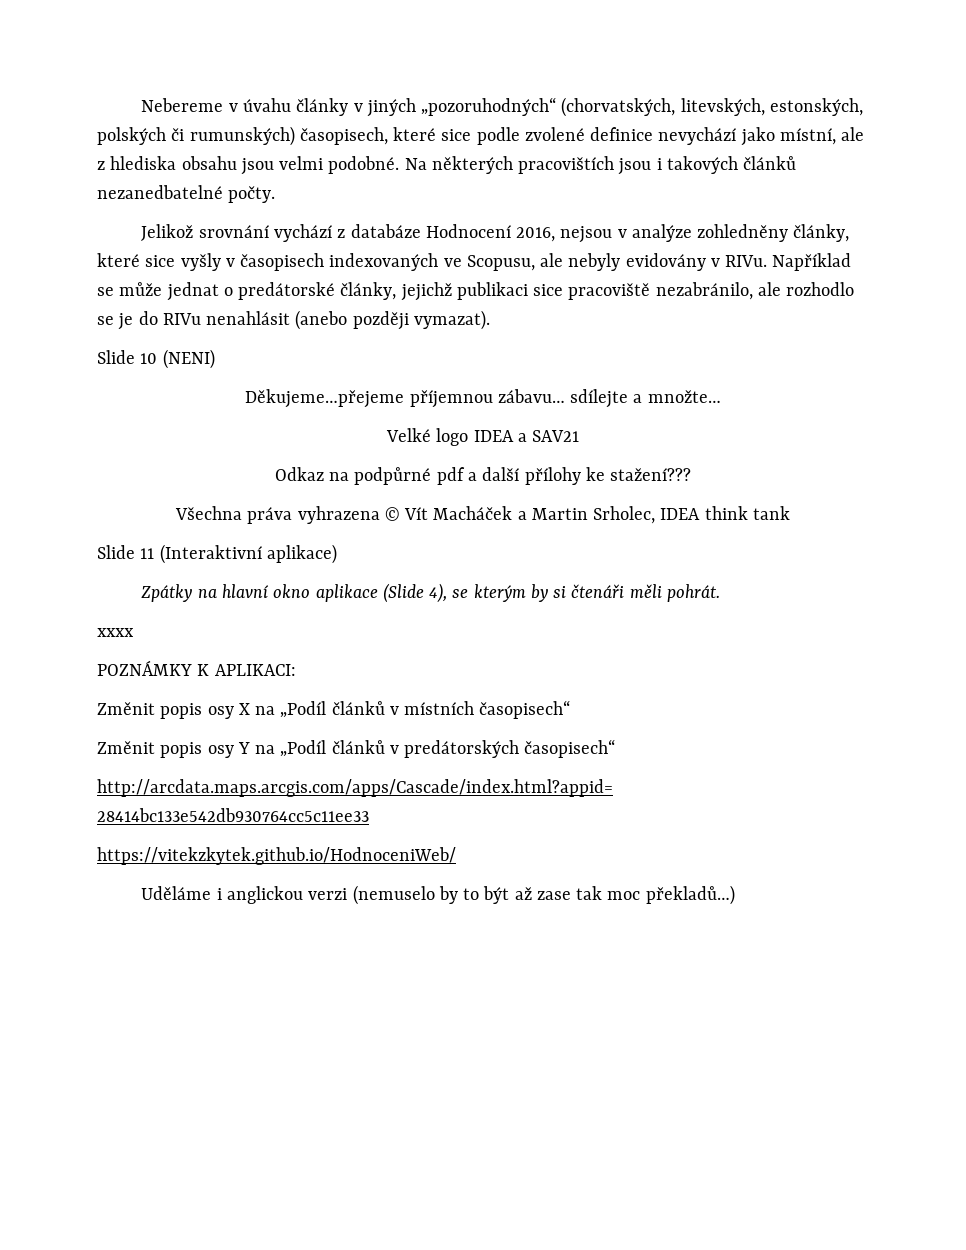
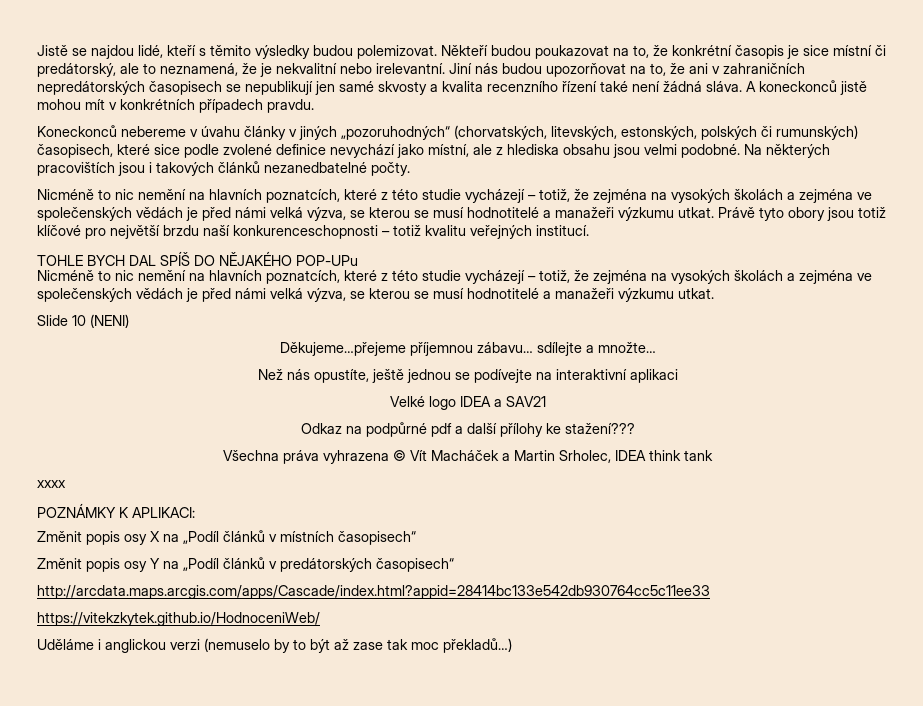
- Nebereme v úvahu články v jiných „pozoruhodných“ (chorvatských, litevských, estonských, polských či rumunských) časopisech, které sice podle zvolené definice nevychází jako místní, ale z hlediska obsahu jsou velmi podobné.
+ Jistě se najdou lidé, kteří s těmito výsledky budou polemizovat. Někteří budou poukazovat na to, že konkrétní časopis je sice místní či predátorský, ale to neznamená, že je nekvalitní nebo irelevantní. Jiní nás budou upozorňovat na to, že ani v zahraničních nepredátorských časopisech se nepublikují jen samé skvosty a kvalita recenzního řízení také není žádná sláva. A koneckonců jistě mohou mít v konkrétních případech pravdu.
+ Koneckonců nebereme v úvahu články v jiných „pozoruhodných“ (chorvatských, litevských, estonských, polských či rumunských) časopisech, které sice podle zvolené definice nevychází jako místní, ale z hlediska obsahu jsou velmi podobné.
- Jelikož srovnání vychází z databáze Hodnocení 2016, nejsou v analýze zohledněny články, které sice vyšly v časopisech indexovaných ve Scopusu, ale nebyly evidovány v RIVu. Například se může jednat o predátorské články, jejichž publikaci sice pracoviště nezabránilo, ale rozhodlo se je do RIVu nenahlásit (anebo později vymazat).
+ Nicméně to nic nemění na hlavních poznatcích, které z této studie vycházejí – totiž, že zejména na vysokých školách a zejména ve společenských vědách je před námi velká výzva, se kterou se musí hodnotitelé a manažeři výzkumu utkat. Právě tyto obory jsou totiž klíčové pro největší brzdu naší konkurenceschopnosti – totiž kvalitu veřejných institucí.
+ TOHLE BYCH DAL SPÍŠ DO NĚJAKÉHO POP-UPu
+ Nicméně to nic nemění na hlavních poznatcích, které z této studie vycházejí – totiž, že zejména na vysokých školách a zejména ve společenských vědách je před námi velká výzva, se kterou se musí hodnotitelé a manažeři výzkumu utkat.
+ Než nás opustíte, ještě jednou se podívejte na interaktivní aplikaci
- Slide 11 (Interaktivní aplikace)
- Zpátky na hlavní okno aplikace (Slide 4), se kterým by si čtenáři měli pohrát.

